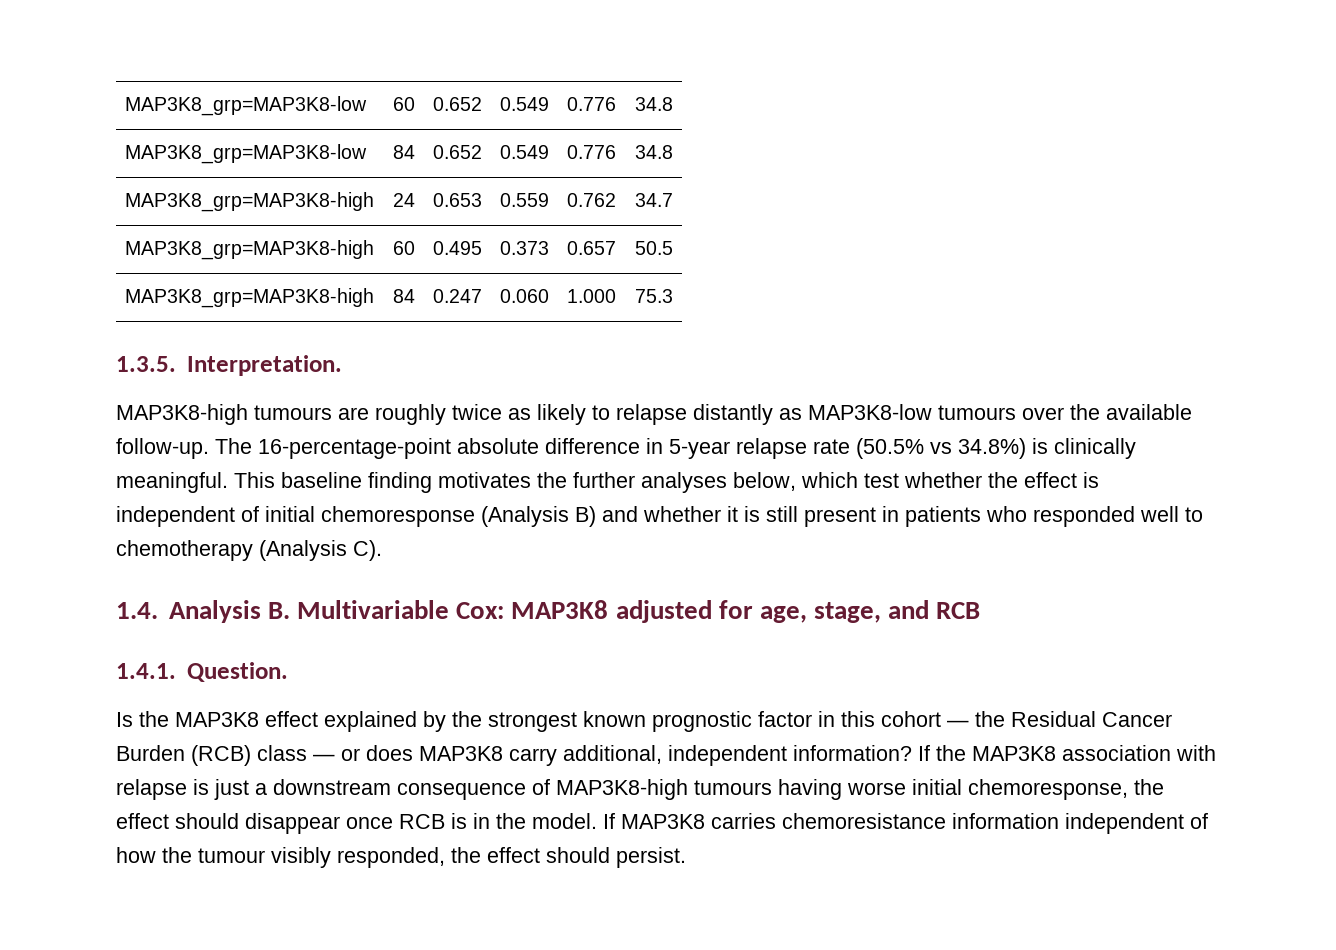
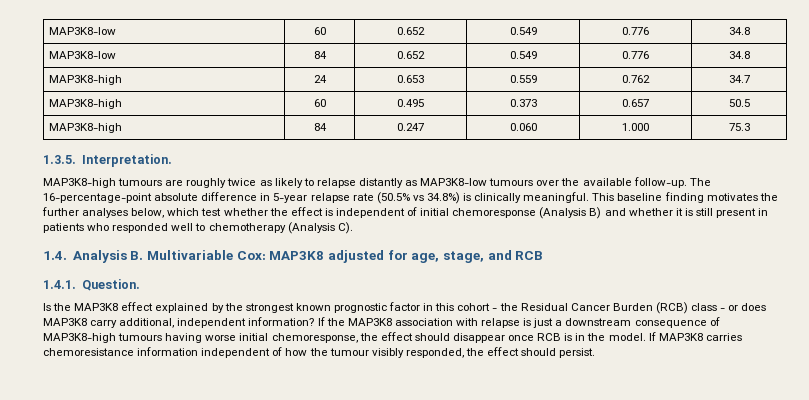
- MAP3K8_grp=MAP3K8-low | 60 | 0.652 | 0.549 | 0.776 | 34.8
+ MAP3K8-low | 60 | 0.652 | 0.549 | 0.776 | 34.8
- MAP3K8_grp=MAP3K8-low | 84 | 0.652 | 0.549 | 0.776 | 34.8
+ MAP3K8-low | 84 | 0.652 | 0.549 | 0.776 | 34.8
- MAP3K8_grp=MAP3K8-high | 24 | 0.653 | 0.559 | 0.762 | 34.7
+ MAP3K8-high | 24 | 0.653 | 0.559 | 0.762 | 34.7
- MAP3K8_grp=MAP3K8-high | 60 | 0.495 | 0.373 | 0.657 | 50.5
+ MAP3K8-high | 60 | 0.495 | 0.373 | 0.657 | 50.5
- MAP3K8_grp=MAP3K8-high | 84 | 0.247 | 0.060 | 1.000 | 75.3
+ MAP3K8-high | 84 | 0.247 | 0.060 | 1.000 | 75.3
- Is the MAP3K8 effect explained by the strongest known prognostic factor in this cohort — the Residual Cancer Burden (RCB) class — or does MAP3K8 carry additional, independent information?
+ Is the MAP3K8 effect explained by the strongest known prognostic factor in this cohort - the Residual Cancer Burden (RCB) class - or does MAP3K8 carry additional, independent information?

